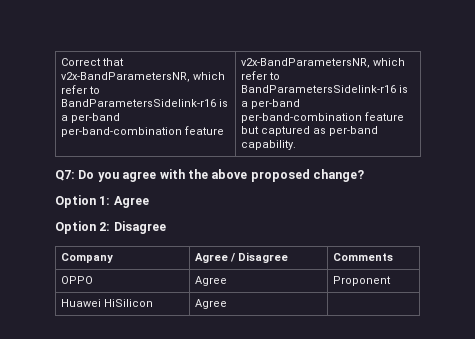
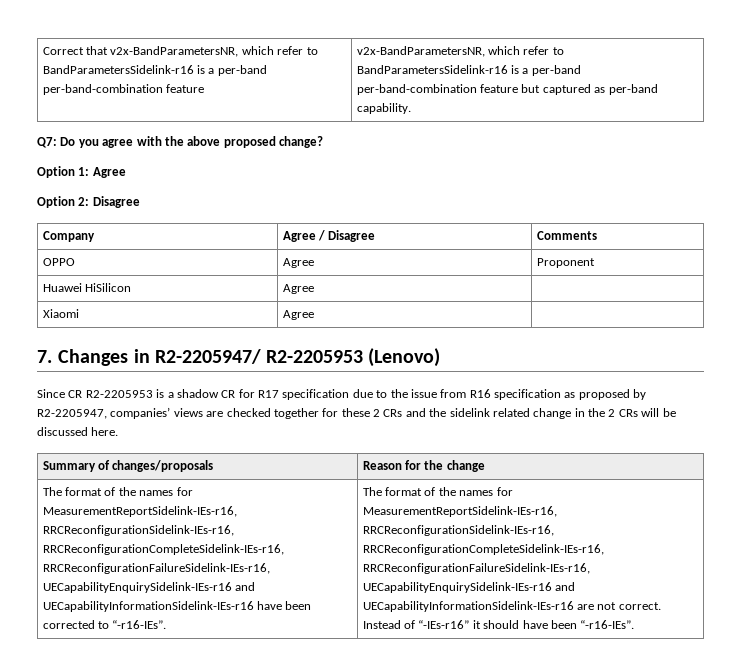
+ Xiaomi | Agree |
+ 7. Changes in R2-2205947/ R2-2205953 (Lenovo)
+ Since CR R2-2205953 is a shadow CR for R17 specification due to the issue from R16 specification as proposed by R2-2205947, companies’ views are checked together for these 2 CRs and the sidelink related change in the 2 CRs will be discussed here.
+ Summary of changes/proposals | Reason for the change
+ The format of the names for MeasurementReportSidelink-IEs-r16, RRCReconfigurationSidelink-IEs-r16, RRCReconfigurationCompleteSidelink-IEs-r16, RRCReconfigurationFailureSidelink-IEs-r16, UECapabilityEnquirySidelink-IEs-r16 and UECapabilityInformationSidelink-IEs-r16 have been corrected to “-r16-IEs”. | The format of the names for MeasurementReportSidelink-IEs-r16, RRCReconfigurationSidelink-IEs-r16, RRCReconfigurationCompleteSidelink-IEs-r16, RRCReconfigurationFailureSidelink-IEs-r16, UECapabilityEnquirySidelink-IEs-r16 and UECapabilityInformationSidelink-IEs-r16 are not correct. Instead of “-IEs-r16” it should have been “-r16-IEs”.

